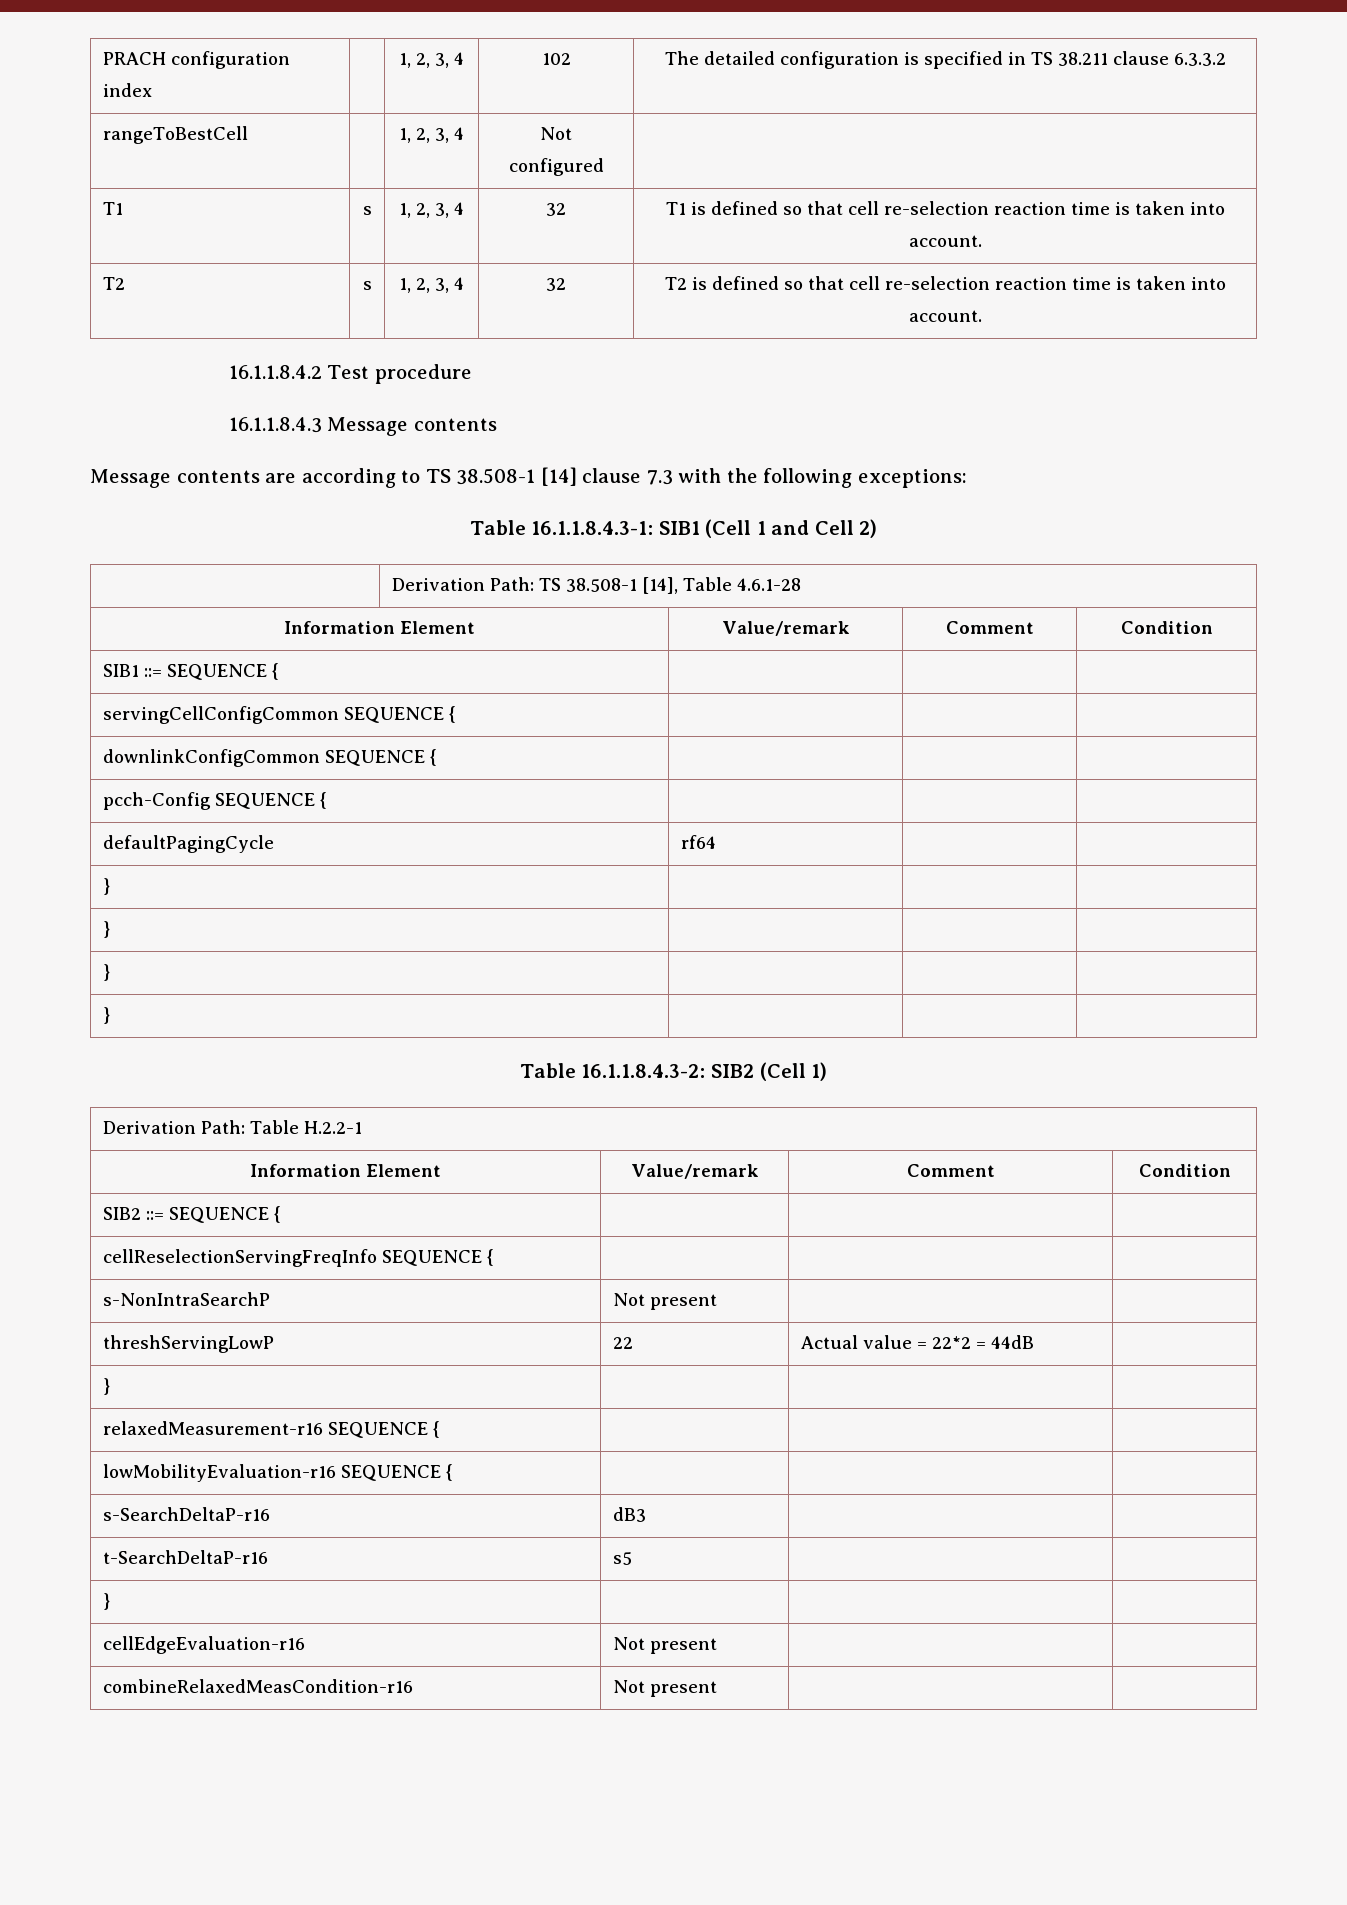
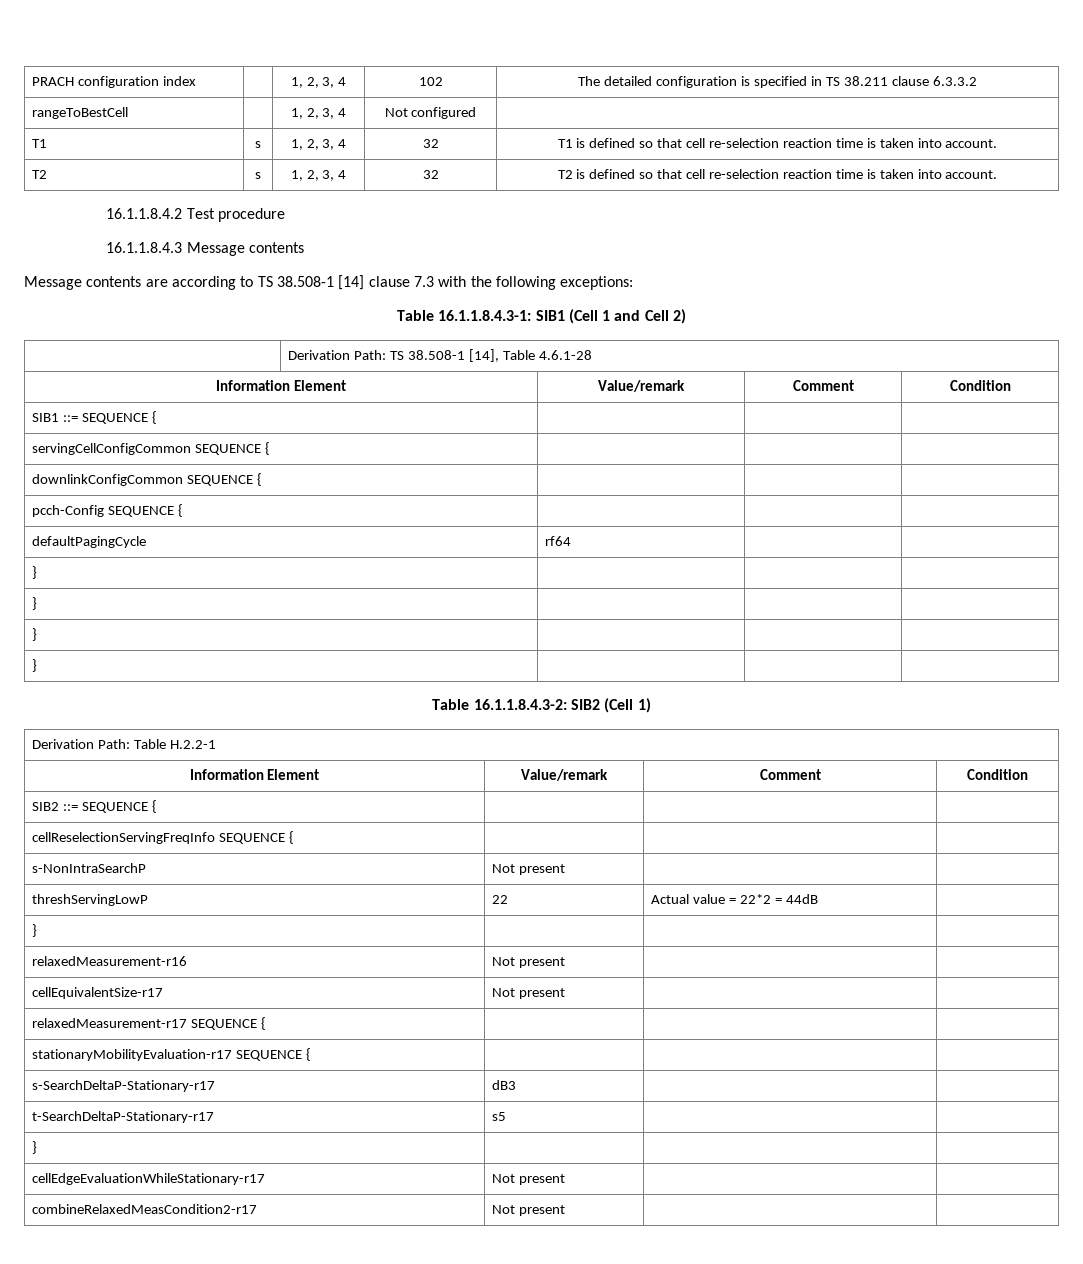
- relaxedMeasurement-r16 SEQUENCE { | | |
- lowMobilityEvaluation-r16 SEQUENCE { | | |
- s-SearchDeltaP-r16 | dB3 | |
+ relaxedMeasurement-r16 | Not present | |
+ cellEquivalentSize-r17 | Not present | |
+ relaxedMeasurement-r17 SEQUENCE { | | |
+ stationaryMobilityEvaluation-r17 SEQUENCE { | | |
+ s-SearchDeltaP-Stationary-r17 | dB3 | |
- t-SearchDeltaP-r16 | s5 | |
+ t-SearchDeltaP-Stationary-r17 | s5 | |
- cellEdgeEvaluation-r16 | Not present | |
- combineRelaxedMeasCondition-r16 | Not present | |
+ cellEdgeEvaluationWhileStationary-r17 | Not present | |
+ combineRelaxedMeasCondition2-r17 | Not present | |

